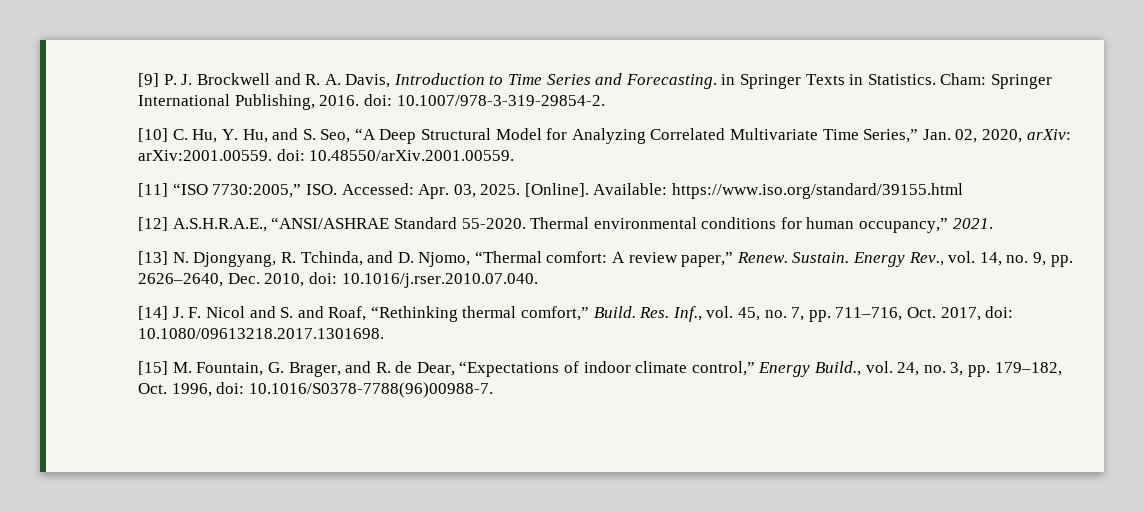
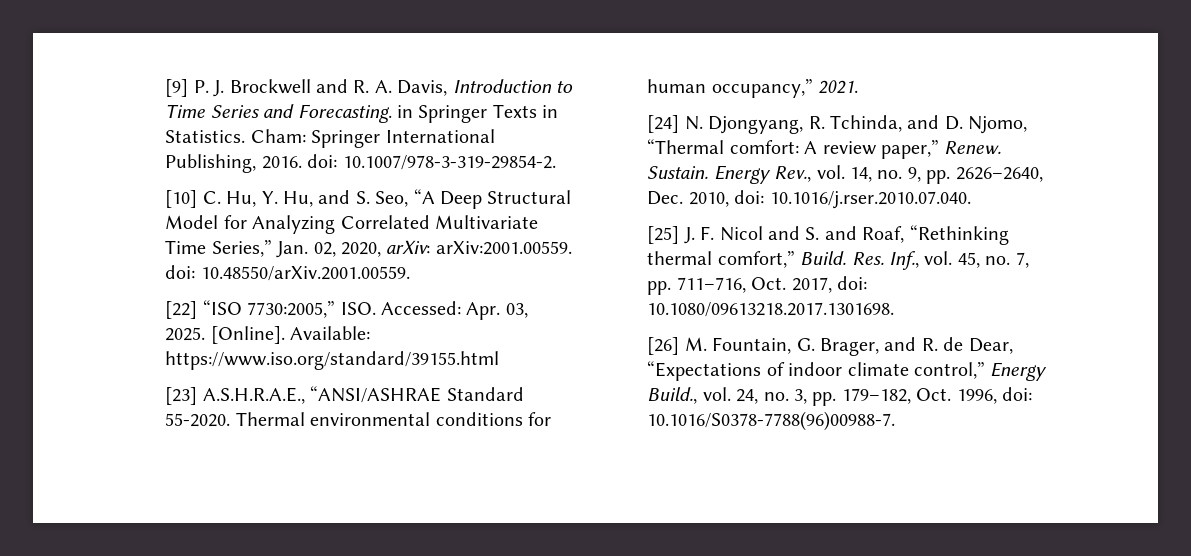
- [11] “ISO 7730:2005,” ISO. Accessed: Apr. 03, 2025.
+ [22] “ISO 7730:2005,” ISO. Accessed: Apr. 03, 2025.
- [12] A.S.H.R.A.E., “ANSI/ASHRAE Standard 55-2020.
+ [23] A.S.H.R.A.E., “ANSI/ASHRAE Standard 55-2020.
- [13] N. Djongyang, R. Tchinda, and D. Njomo, “Thermal comfort: A review paper,” Renew.
+ [24] N. Djongyang, R. Tchinda, and D. Njomo, “Thermal comfort: A review paper,” Renew.
- [14] J. F. Nicol and S. and Roaf, “Rethinking thermal comfort,” Build.
+ [25] J. F. Nicol and S. and Roaf, “Rethinking thermal comfort,” Build.
- [15] M. Fountain, G. Brager, and R. de Dear, “Expectations of indoor climate control,” Energy Build., vol. 24, no. 3, pp. 179–182, Oct. 1996, doi: 10.1016/S0378-7788(96)00988-7.
+ [26] M. Fountain, G. Brager, and R. de Dear, “Expectations of indoor climate control,” Energy Build., vol. 24, no. 3, pp. 179–182, Oct. 1996, doi: 10.1016/S0378-7788(96)00988-7.

